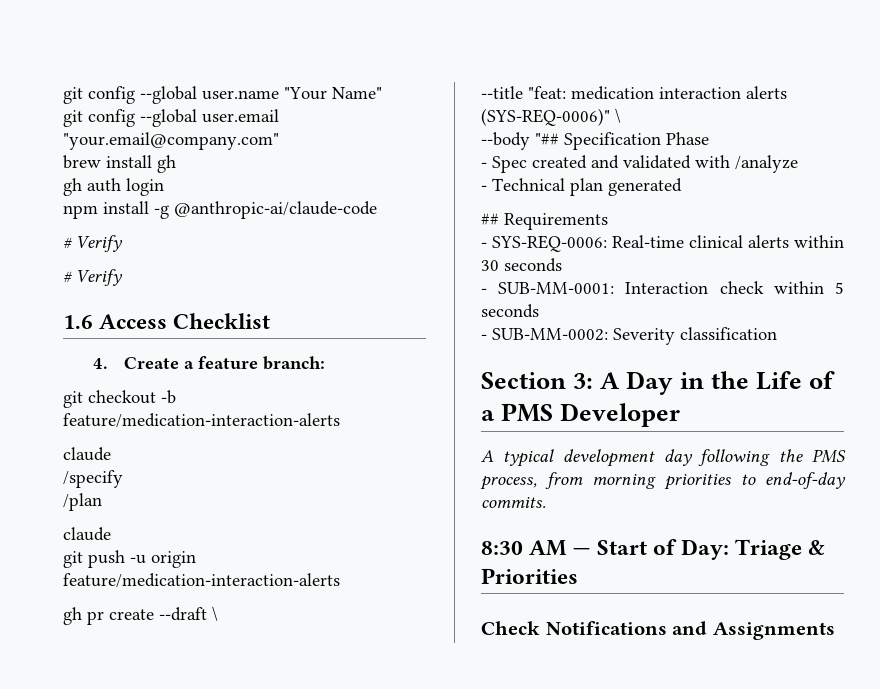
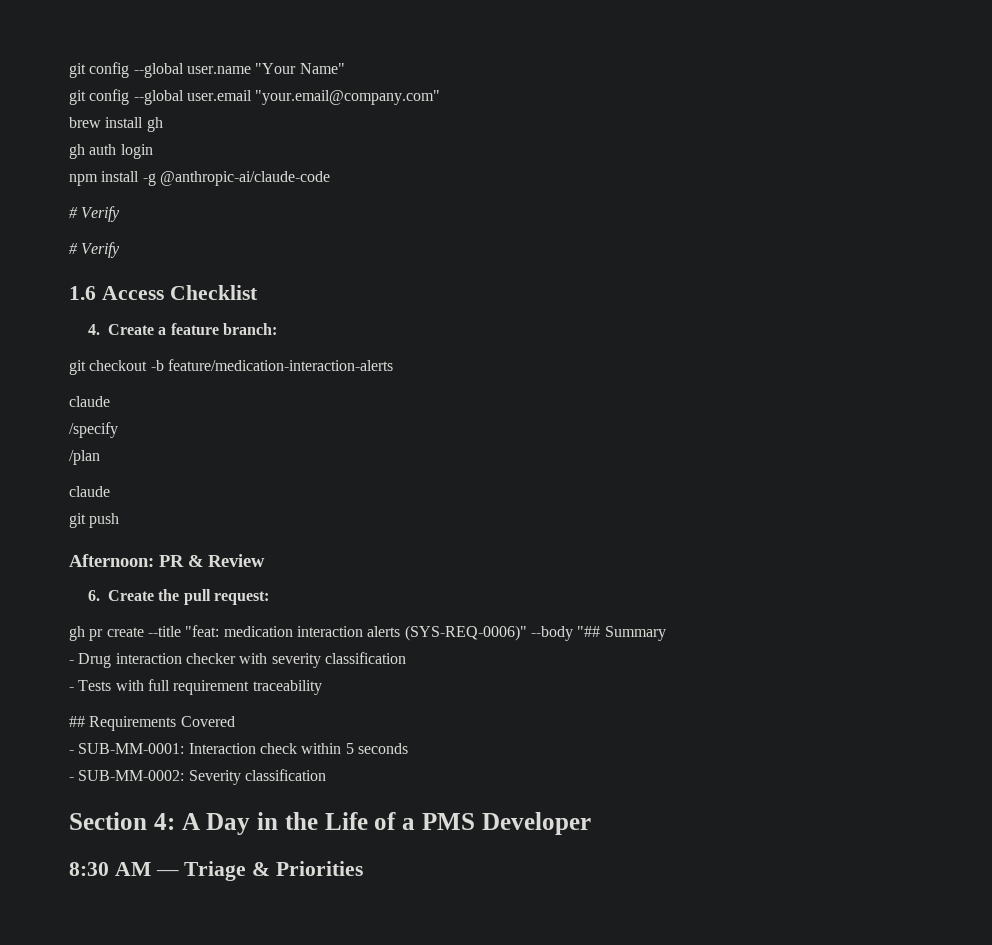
- git push -u origin feature/medication-interaction-alerts
+ git push
+ Afternoon: PR & Review
+ 6. Create the pull request:
- gh pr create --draft \
- --title "feat: medication interaction alerts (SYS-REQ-0006)" \
- --body "## Specification Phase
- - Spec created and validated with /analyze
- - Technical plan generated
- ## Requirements
- - SYS-REQ-0006: Real-time clinical alerts within 30 seconds
+ gh pr create --title "feat: medication interaction alerts (SYS-REQ-0006)" --body "## Summary
+ - Drug interaction checker with severity classification
+ - Tests with full requirement traceability
+ ## Requirements Covered
- Section 3: A Day in the Life of a PMS Developer
+ Section 4: A Day in the Life of a PMS Developer
- A typical development day following the PMS process, from morning priorities to end-of-day commits.
- 8:30 AM — Start of Day: Triage & Priorities
+ 8:30 AM — Triage & Priorities
- Check Notifications and Assignments

